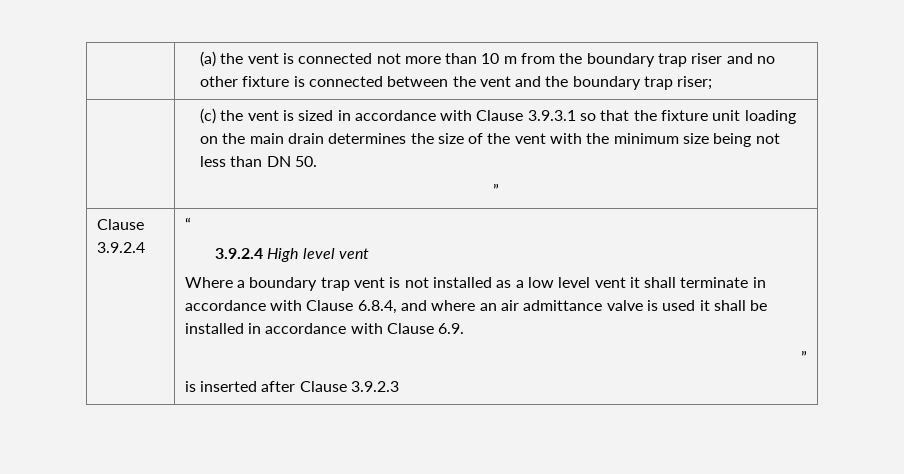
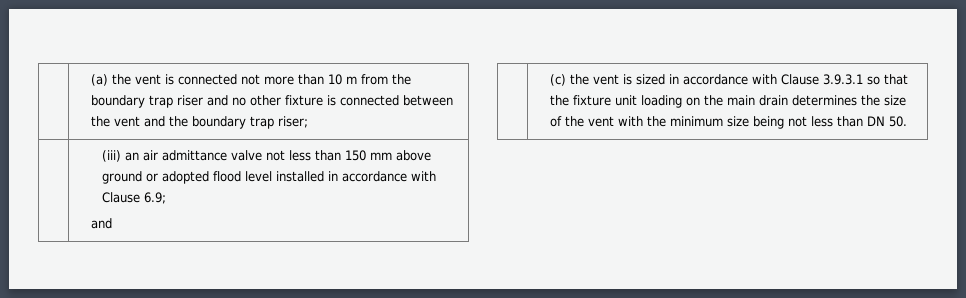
+ | (iii) an air admittance valve not less than 150 mm above ground or adopted flood level installed in accordance with Clause 6.9;
+ and
  | (c) the vent is sized in accordance with Clause 3.9.3.1 so that the fixture unit loading on the main drain determines the size of the vent with the minimum size being not less than DN 50.
- ”
- Clause 3.9.2.4 | “
- 3.9.2.4 High level vent
- Where a boundary trap vent is not installed as a low level vent it shall terminate in accordance with Clause 6.8.4, and where an air admittance valve is used it shall be installed in accordance with Clause 6.9.
- ”
- is inserted after Clause 3.9.2.3

